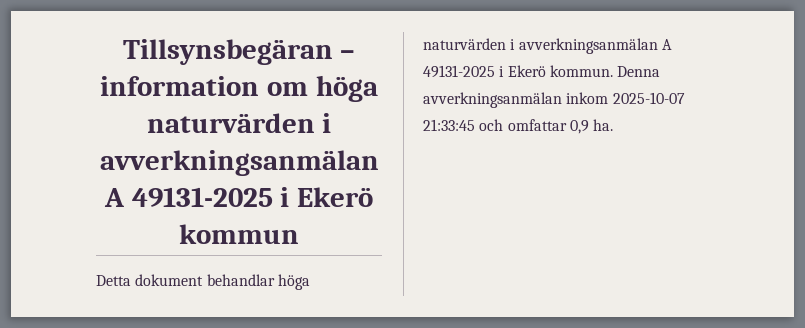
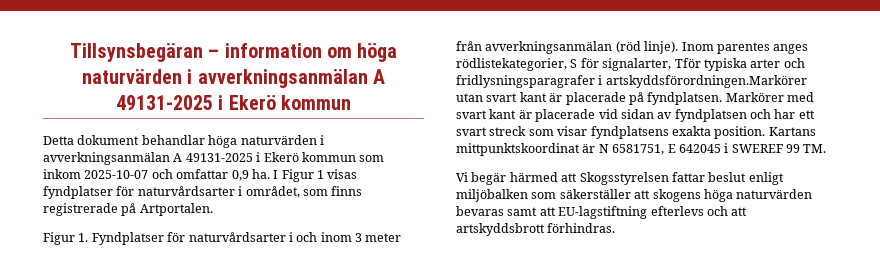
- Detta dokument behandlar höga naturvärden i avverkningsanmälan A 49131-2025 i Ekerö kommun. Denna avverkningsanmälan inkom 2025-10-07 21:33:45 och omfattar 0,9 ha.
+ Detta dokument behandlar höga naturvärden i avverkningsanmälan A 49131-2025 i Ekerö kommun som inkom 2025-10-07 och omfattar 0,9 ha.
+ I Figur 1 visas fyndplatser för naturvårdsarter i området, som finns registrerade på Artportalen.
+ Figur 1. Fyndplatser för naturvårdsarter i och inom 3 meter från avverkningsanmälan (röd linje). Inom parentes anges rödlistekategorier, S för signalarter, Tför typiska arter och fridlysningsparagrafer i artskyddsförordningen.Markörer utan svart kant är placerade på fyndplatsen. Markörer med svart kant är placerade vid sidan av fyndplatsen och har ett svart streck som visar fyndplatsens exakta position. Kartans mittpunktskoordinat är N 6581751, E 642045 i SWEREF 99 TM.
+ Vi begär härmed att Skogsstyrelsen fattar beslut enligt miljöbalken som säkerställer att skogens höga naturvärden bevaras samt att EU-lagstiftning efterlevs och att artskyddsbrott förhindras.

